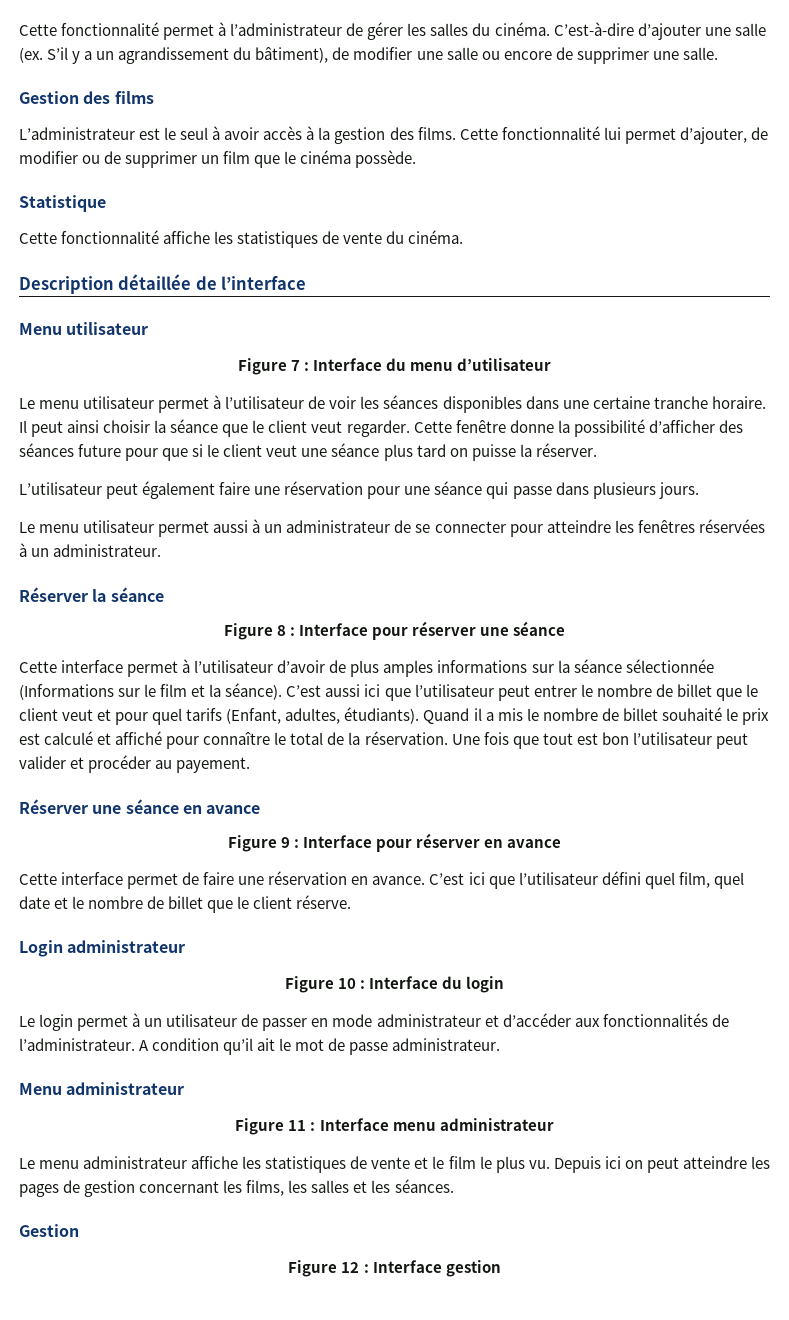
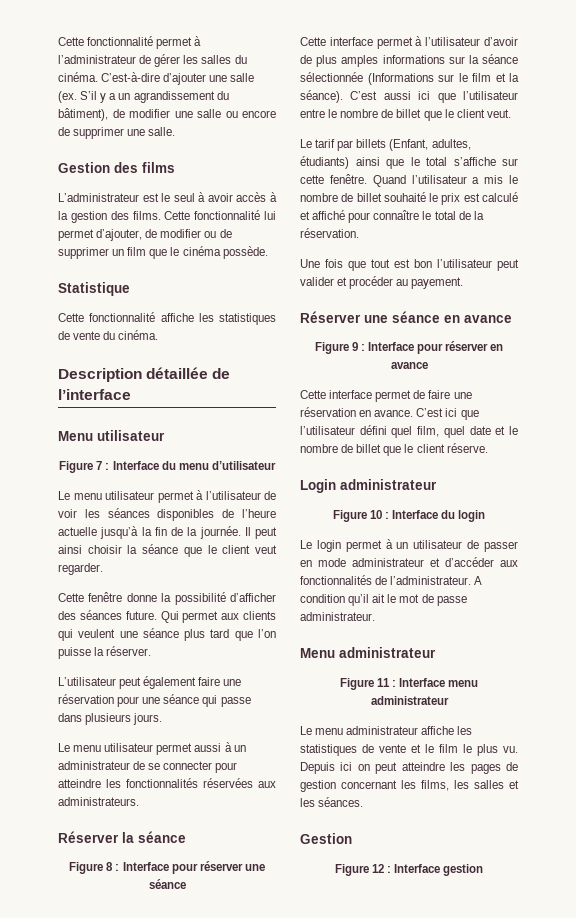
- Le menu utilisateur permet à l’utilisateur de voir les séances disponibles dans une certaine tranche horaire.
+ Le menu utilisateur permet à l’utilisateur de voir les séances disponibles de l’heure actuelle jusqu’à la fin de la journée.
- Il peut ainsi choisir la séance que le client veut regarder. Cette fenêtre donne la possibilité d’afficher des séances future pour que si le client veut une séance plus tard on puisse la réserver.
+ Il peut ainsi choisir la séance que le client veut regarder.
+ Cette fenêtre donne la possibilité d’afficher des séances future. Qui permet aux clients qui veulent une séance plus tard que l’on puisse la réserver.
- Le menu utilisateur permet aussi à un administrateur de se connecter pour atteindre les fenêtres réservées à un administrateur.
+ Le menu utilisateur permet aussi à un administrateur de se connecter pour atteindre les fonctionnalités réservées aux administrateurs.
- C’est aussi ici que l’utilisateur peut entrer le nombre de billet que le client veut et pour quel tarifs (Enfant, adultes, étudiants). Quand il a mis le nombre de billet souhaité le prix est calculé et affiché pour connaître le total de la réservation. Une fois que tout est bon l’utilisateur peut valider et procéder au payement.
+ C’est aussi ici que l’utilisateur entre le nombre de billet que le client veut.
+ Le tarif par billets (Enfant, adultes, étudiants) ainsi que le total s’affiche sur cette fenêtre. Quand l’utilisateur a mis le nombre de billet souhaité le prix est calculé et affiché pour connaître le total de la réservation.
+ Une fois que tout est bon l’utilisateur peut valider et procéder au payement.

